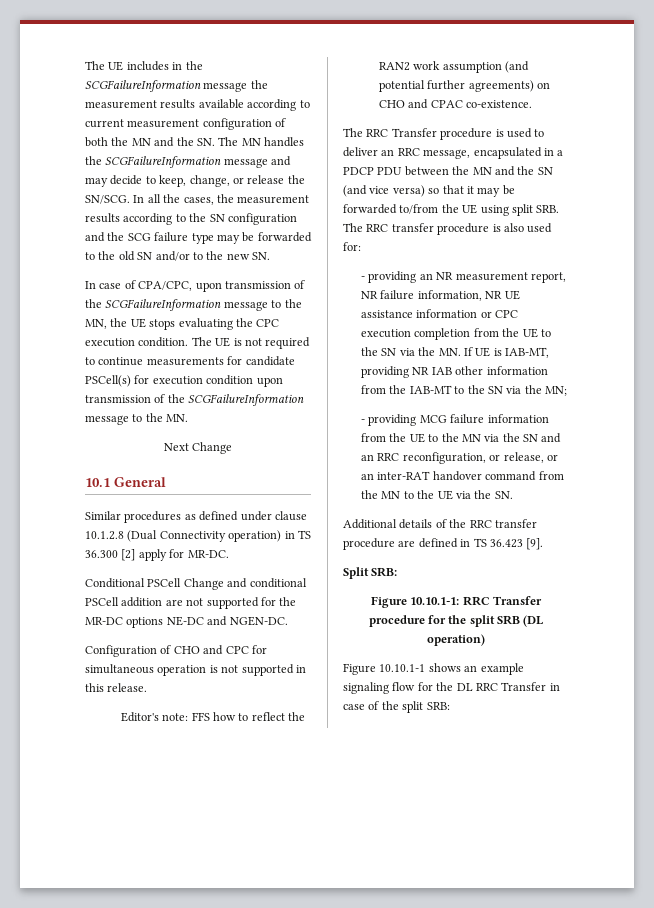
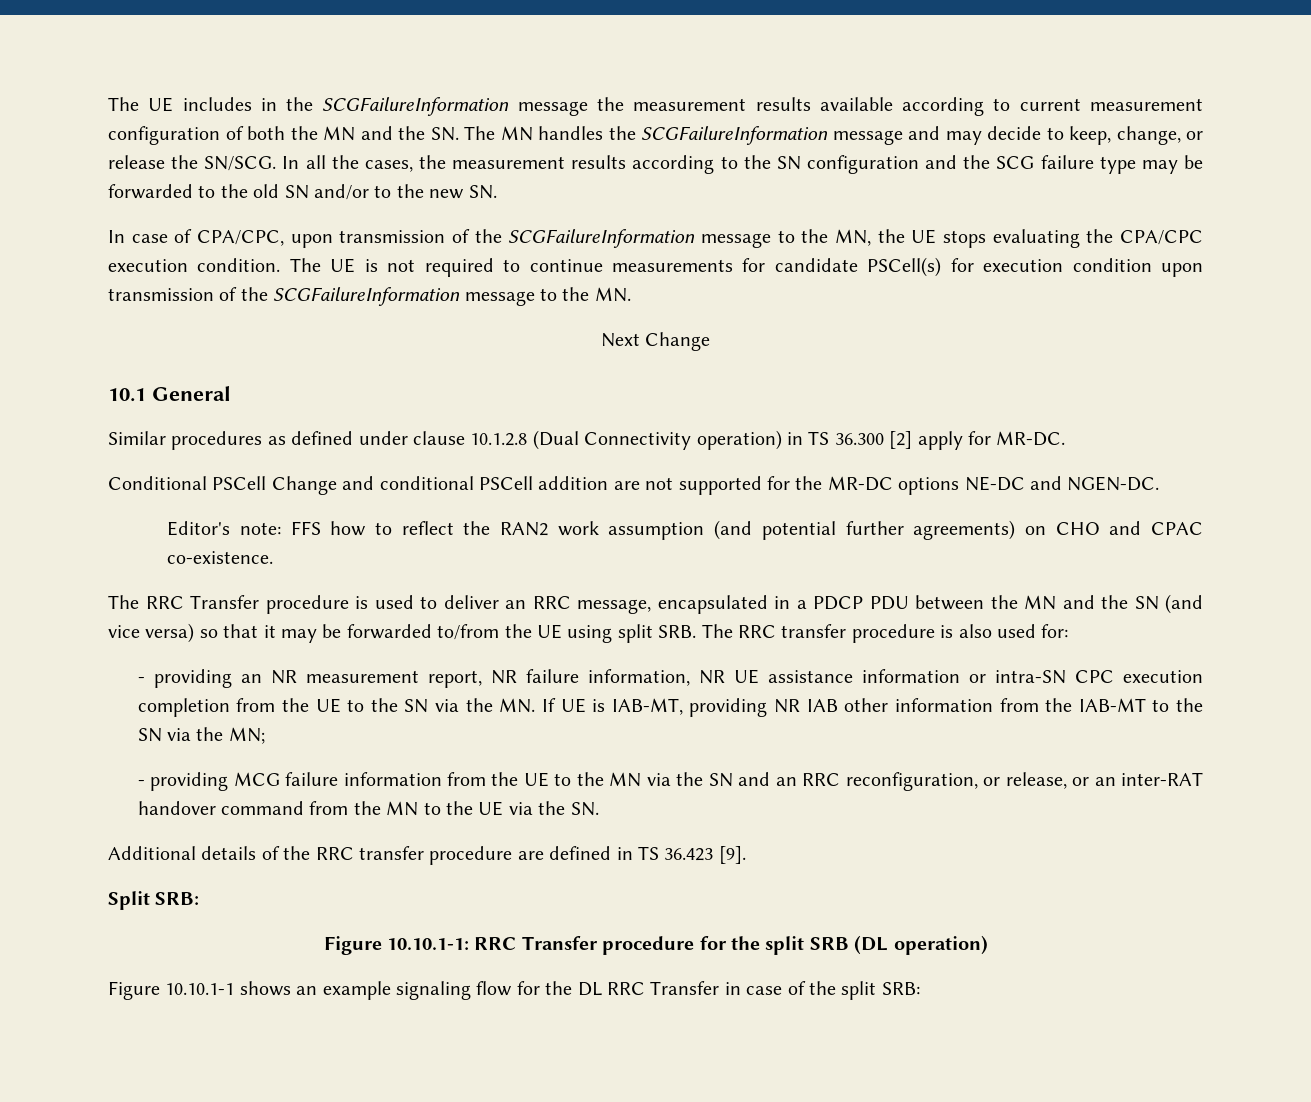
- In case of CPA/CPC, upon transmission of the SCGFailureInformation message to the MN, the UE stops evaluating the CPC execution condition.
+ In case of CPA/CPC, upon transmission of the SCGFailureInformation message to the MN, the UE stops evaluating the CPA/CPC execution condition.
- Configuration of CHO and CPC for simultaneous operation is not supported in this release.
- - providing an NR measurement report, NR failure information, NR UE assistance information or CPC execution completion from the UE to the SN via the MN. If UE is IAB-MT, providing NR IAB other information from the IAB-MT to the SN via the MN;
+ - providing an NR measurement report, NR failure information, NR UE assistance information or intra-SN CPC execution completion from the UE to the SN via the MN. If UE is IAB-MT, providing NR IAB other information from the IAB-MT to the SN via the MN;

